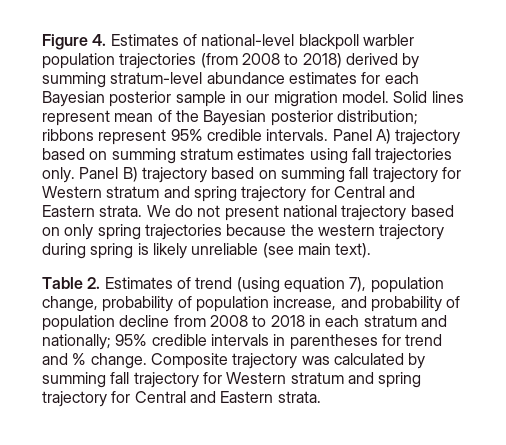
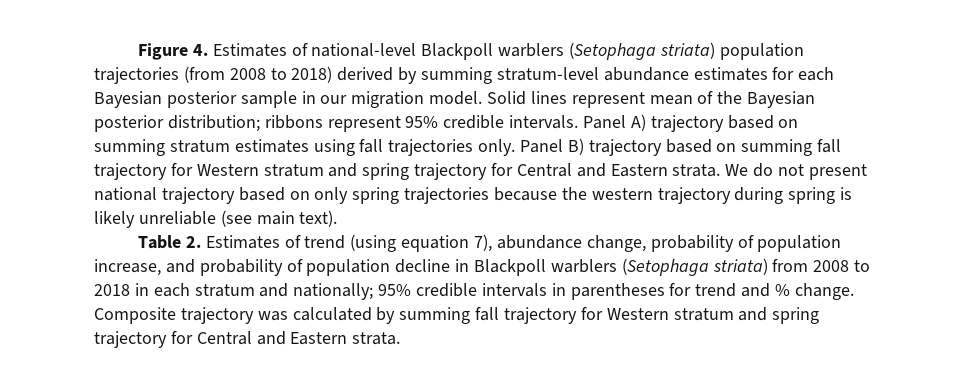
- Figure 4. Estimates of national-level blackpoll warbler population trajectories (from 2008 to 2018) derived by summing stratum-level abundance estimates for each Bayesian posterior sample in our migration model.
+ Figure 4. Estimates of national-level Blackpoll warblers (Setophaga striata) population trajectories (from 2008 to 2018) derived by summing stratum-level abundance estimates for each Bayesian posterior sample in our migration model.
- Table 2. Estimates of trend (using equation 7), population change, probability of population increase, and probability of population decline from 2008 to 2018 in each stratum and nationally; 95% credible intervals in parentheses for trend and % change.
+ Table 2. Estimates of trend (using equation 7), abundance change, probability of population increase, and probability of population decline in Blackpoll warblers (Setophaga striata) from 2008 to 2018 in each stratum and nationally; 95% credible intervals in parentheses for trend and % change.

